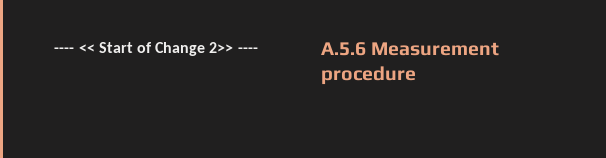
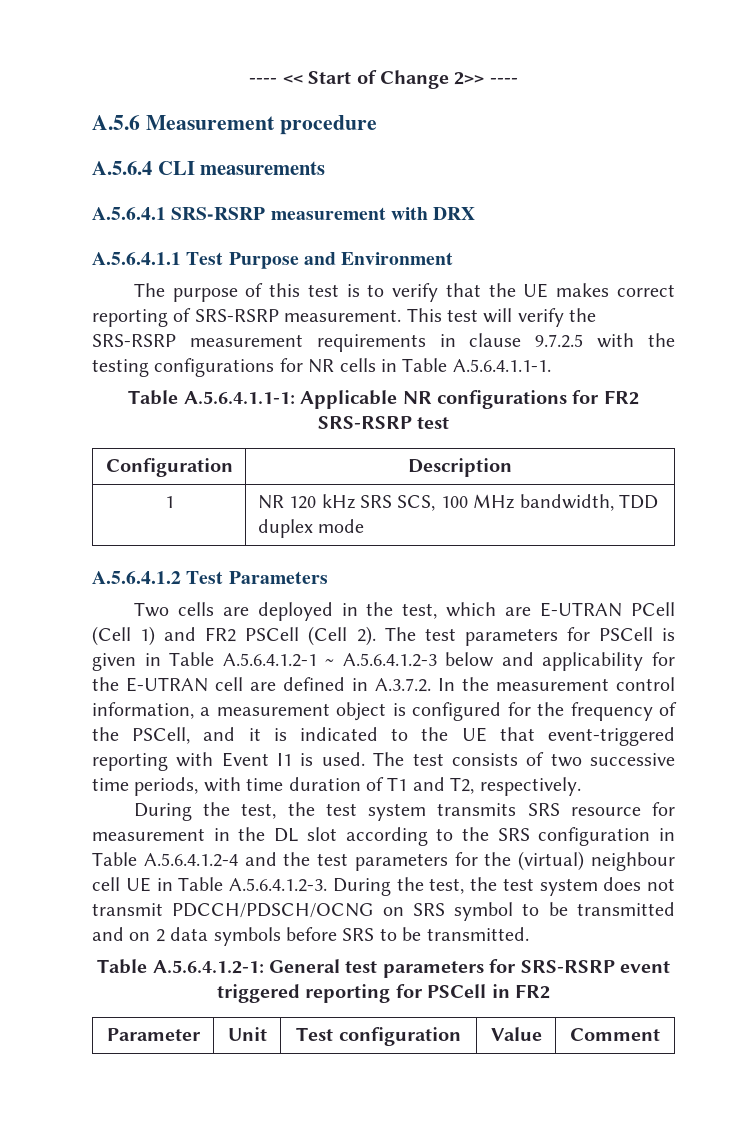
+ A.5.6.4 CLI measurements
+ A.5.6.4.1 SRS-RSRP measurement with DRX
+ A.5.6.4.1.1 Test Purpose and Environment
+ The purpose of this test is to verify that the UE makes correct reporting of SRS-RSRP measurement. This test will verify the SRS-RSRP measurement requirements in clause 9.7.2.5 with the testing configurations for NR cells in Table A.5.6.4.1.1-1.
+ Table A.5.6.4.1.1-1: Applicable NR configurations for FR2 SRS-RSRP test
+ Configuration | Description
+ 1 | NR 120 kHz SRS SCS, 100 MHz bandwidth, TDD duplex mode
+ A.5.6.4.1.2 Test Parameters
+ Two cells are deployed in the test, which are E-UTRAN PCell (Cell 1) and FR2 PSCell (Cell 2). The test parameters for PSCell is given in Table A.5.6.4.1.2-1 ~ A.5.6.4.1.2-3 below and applicability for the E-UTRAN cell are defined in A.3.7.2. In the measurement control information, a measurement object is configured for the frequency of the PSCell, and it is indicated to the UE that event-triggered reporting with Event I1 is used. The test consists of two successive time periods, with time duration of T1 and T2, respectively.
+ During the test, the test system transmits SRS resource for measurement in the DL slot according to the SRS configuration in Table A.5.6.4.1.2-4 and the test parameters for the (virtual) neighbour cell UE in Table A.5.6.4.1.2-3. During the test, the test system does not transmit PDCCH/PDSCH/OCNG on SRS symbol to be transmitted and on 2 data symbols before SRS to be transmitted.
+ Table A.5.6.4.1.2-1: General test parameters for SRS-RSRP event triggered reporting for PSCell in FR2
+ Parameter | Unit | Test configuration | Value | Comment

